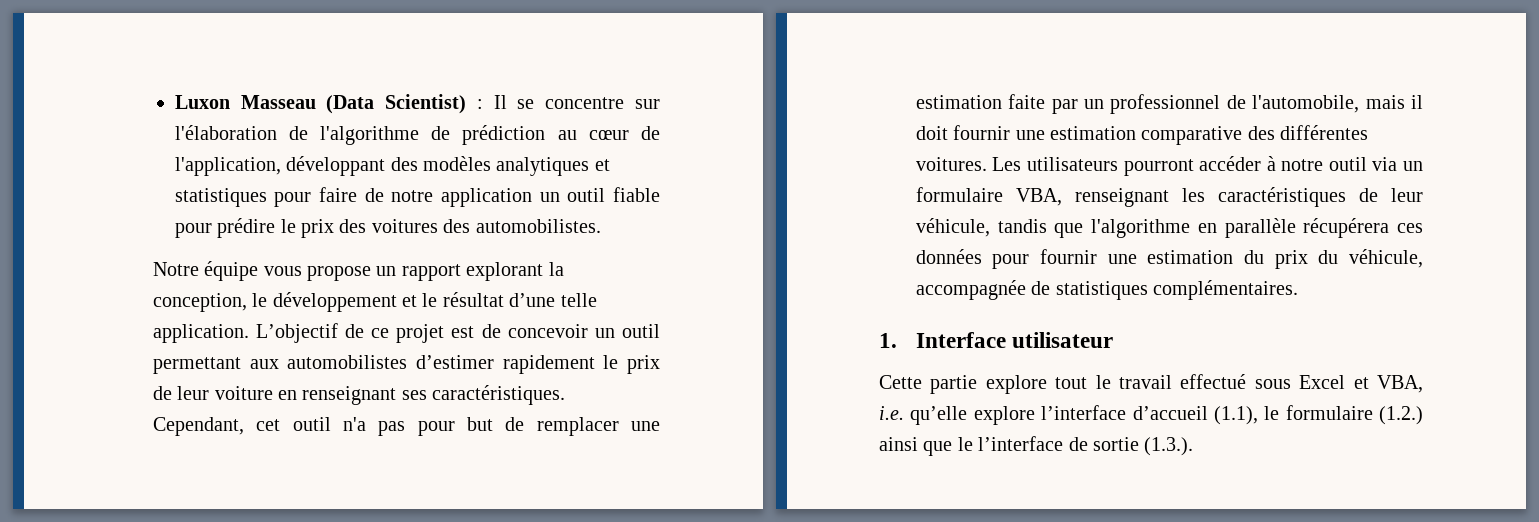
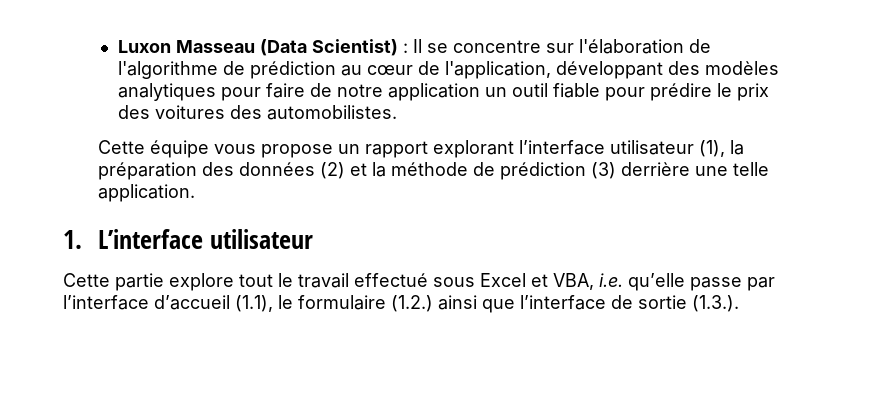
- Luxon Masseau (Data Scientist) : Il se concentre sur l'élaboration de l'algorithme de prédiction au cœur de l'application, développant des modèles analytiques et statistiques pour faire de notre application un outil fiable pour prédire le prix des voitures des automobilistes.
+ Luxon Masseau (Data Scientist) : Il se concentre sur l'élaboration de l'algorithme de prédiction au cœur de l'application, développant des modèles analytiques pour faire de notre application un outil fiable pour prédire le prix des voitures des automobilistes.
- Notre équipe vous propose un rapport explorant la conception, le développement et le résultat d’une telle application. L’objectif de ce projet est de concevoir un outil permettant aux automobilistes d’estimer rapidement le prix de leur voiture en renseignant ses caractéristiques. Cependant, cet outil n'a pas pour but de remplacer une estimation faite par un professionnel de l'automobile, mais il doit fournir une estimation comparative des différentes voitures. Les utilisateurs pourront accéder à notre outil via un formulaire VBA, renseignant les caractéristiques de leur véhicule, tandis que l'algorithme en parallèle récupérera ces données pour fournir une estimation du prix du véhicule, accompagnée de statistiques complémentaires.
+ Cette équipe vous propose un rapport explorant l’interface utilisateur (1), la préparation des données (2) et la méthode de prédiction (3) derrière une telle application.
- 1. Interface utilisateur
+ 1. L’interface utilisateur
- Cette partie explore tout le travail effectué sous Excel et VBA, i.e. qu’elle explore l’interface d’accueil (1.1), le formulaire (1.2.) ainsi que le l’interface de sortie (1.3.).
+ Cette partie explore tout le travail effectué sous Excel et VBA, i.e. qu’elle passe par l’interface d’accueil (1.1), le formulaire (1.2.) ainsi que l’interface de sortie (1.3.).

